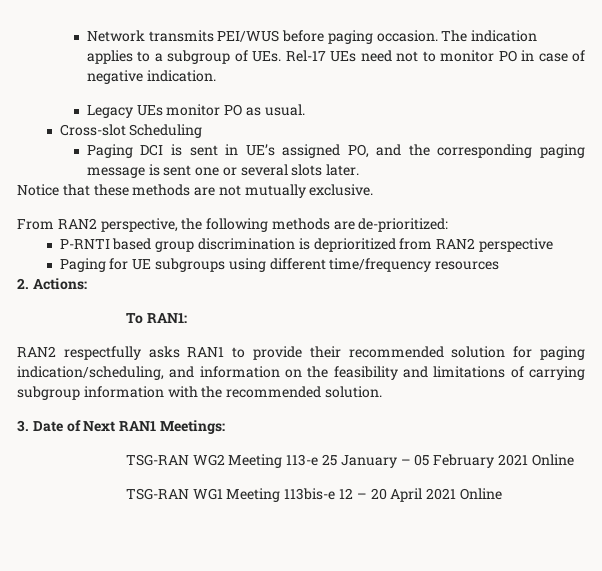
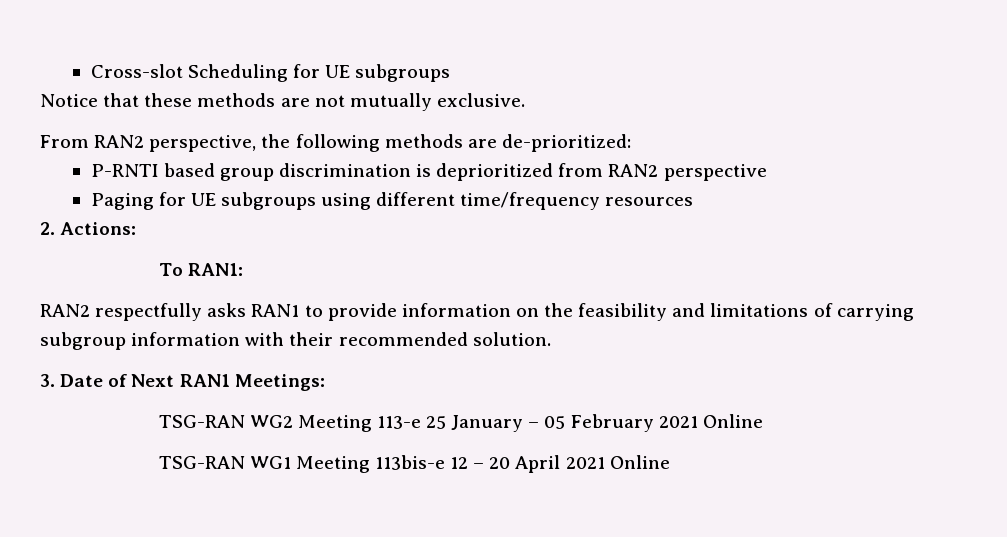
- Network transmits PEI/WUS before paging occasion. The indication applies to a subgroup of UEs. Rel-17 UEs need not to monitor PO in case of negative indication.
- Legacy UEs monitor PO as usual.
- Cross-slot Scheduling
- Paging DCI is sent in UE’s assigned PO, and the corresponding paging message is sent one or several slots later.
+ Cross-slot Scheduling for UE subgroups
- RAN2 respectfully asks RAN1 to provide their recommended solution for paging indication/scheduling, and information on the feasibility and limitations of carrying subgroup information with the recommended solution.
+ RAN2 respectfully asks RAN1 to provide information on the feasibility and limitations of carrying subgroup information with their recommended solution.

